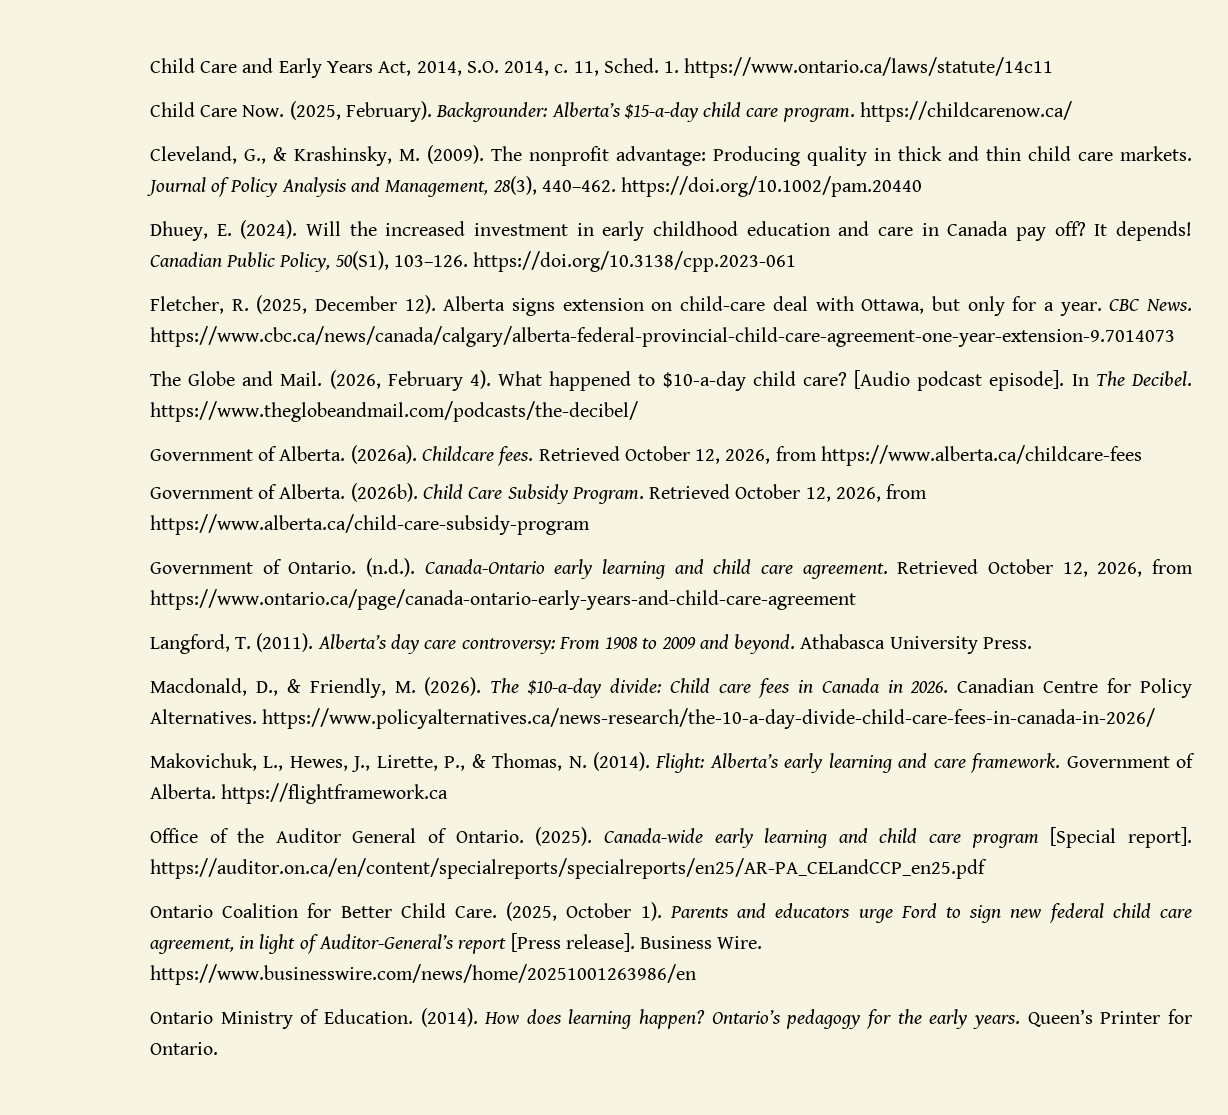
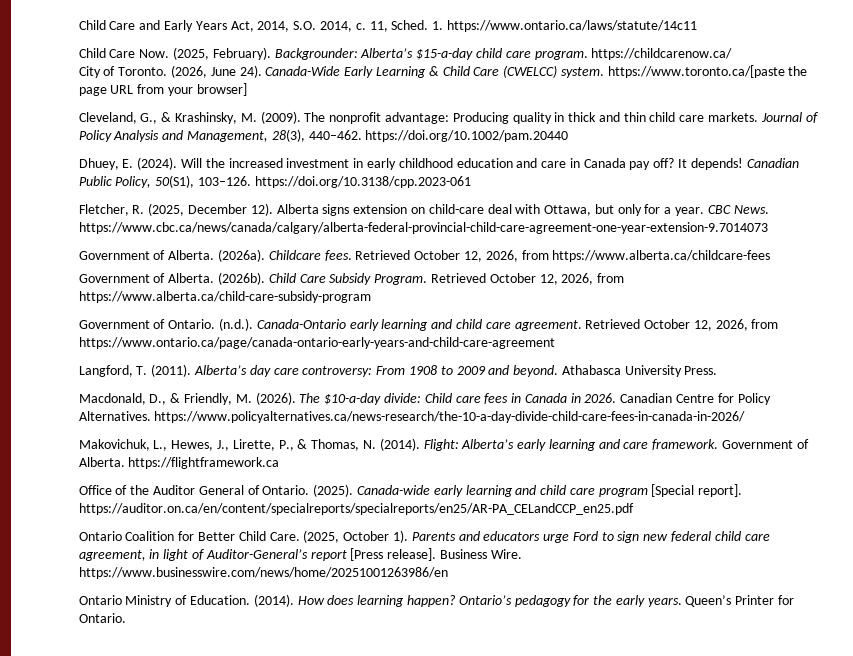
+ City of Toronto. (2026, June 24). Canada-Wide Early Learning & Child Care (CWELCC) system. https://www.toronto.ca/[paste the page URL from your browser]
- The Globe and Mail. (2026, February 4). What happened to $10-a-day child care? [Audio podcast episode]. In The Decibel. https://www.theglobeandmail.com/podcasts/the-decibel/

